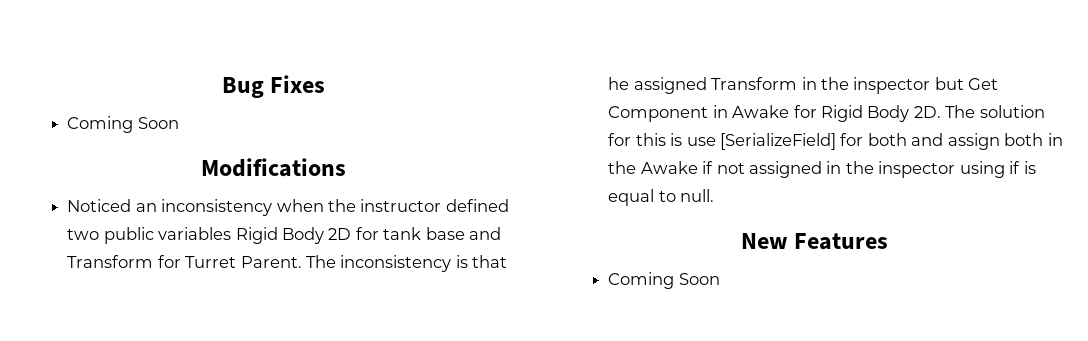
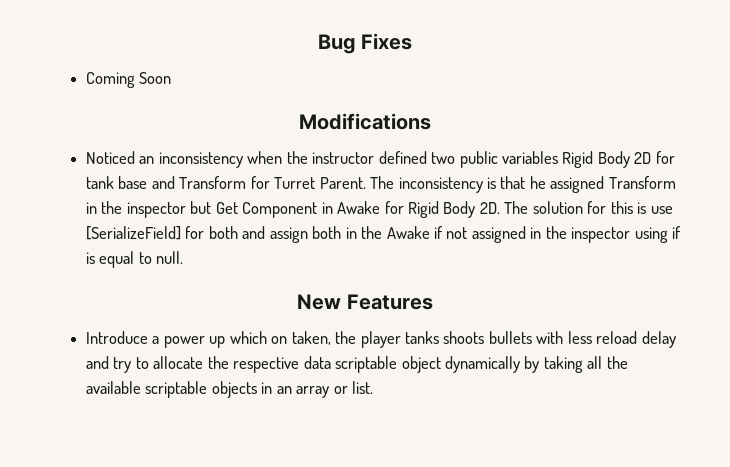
  New Features
- Coming Soon
+ Introduce a power up which on taken, the player tanks shoots bullets with less reload delay and try to allocate the respective data scriptable object dynamically by taking all the available scriptable objects in an array or list.

